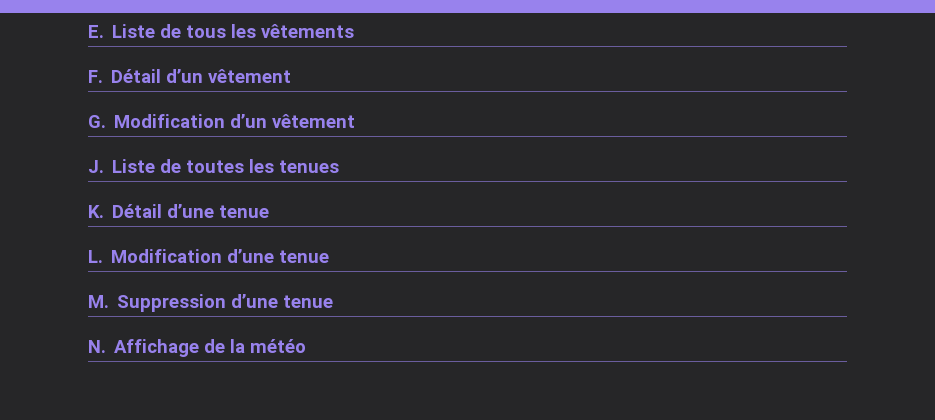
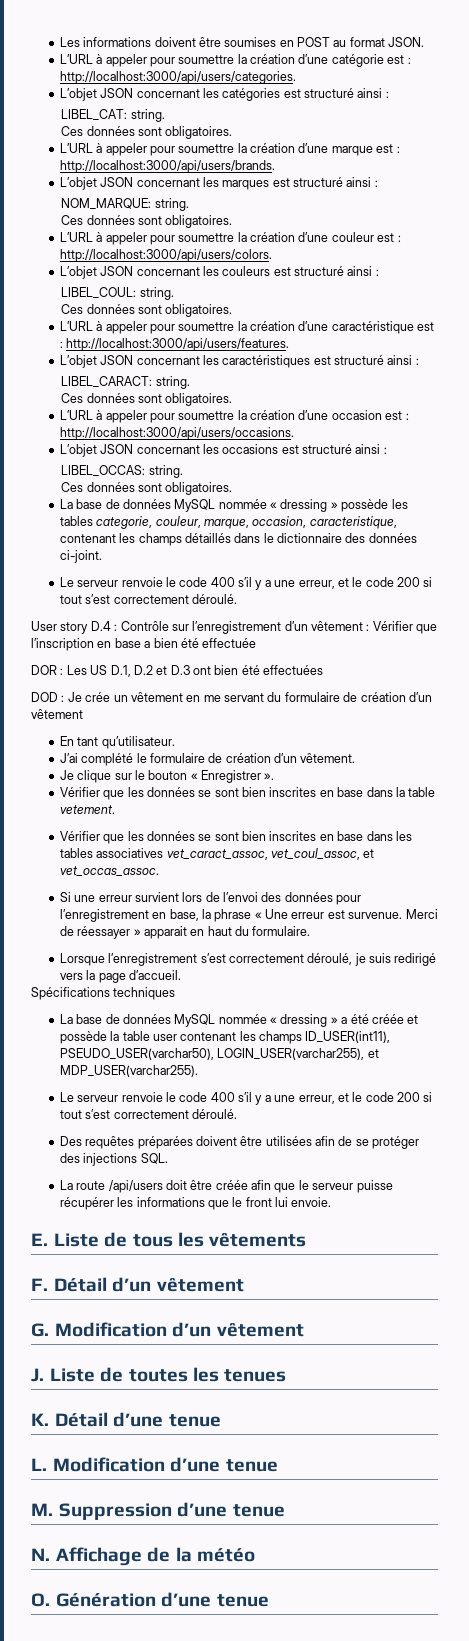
+ Les informations doivent être soumises en POST au format JSON.
+ L’URL à appeler pour soumettre la création d’une catégorie est : http://localhost:3000/api/users/categories.
+ L’objet JSON concernant les catégories est structuré ainsi :
+ LIBEL_CAT: string.
+ Ces données sont obligatoires.
+ L’URL à appeler pour soumettre la création d’une marque est : http://localhost:3000/api/users/brands.
+ L’objet JSON concernant les marques est structuré ainsi :
+ NOM_MARQUE: string.
+ Ces données sont obligatoires.
+ L’URL à appeler pour soumettre la création d’une couleur est : http://localhost:3000/api/users/colors.
+ L’objet JSON concernant les couleurs est structuré ainsi :
+ LIBEL_COUL: string.
+ Ces données sont obligatoires.
+ L’URL à appeler pour soumettre la création d’une caractéristique est : http://localhost:3000/api/users/features.
+ L’objet JSON concernant les caractéristiques est structuré ainsi :
+ LIBEL_CARACT: string.
+ Ces données sont obligatoires.
+ L’URL à appeler pour soumettre la création d’une occasion est : http://localhost:3000/api/users/occasions.
+ L’objet JSON concernant les occasions est structuré ainsi :
+ LIBEL_OCCAS: string.
+ Ces données sont obligatoires.
+ La base de données MySQL nommée « dressing » possède les tables categorie, couleur, marque, occasion, caracteristique, contenant les champs détaillés dans le dictionnaire des données ci-joint.
+ Le serveur renvoie le code 400 s’il y a une erreur, et le code 200 si tout s’est correctement déroulé.
+ User story D.4 : Contrôle sur l’enregistrement d’un vêtement : Vérifier que l’inscription en base a bien été effectuée
+ DOR : Les US D.1, D.2 et D.3 ont bien été effectuées
+ DOD : Je crée un vêtement en me servant du formulaire de création d’un vêtement
+ En tant qu’utilisateur.
+ J’ai complété le formulaire de création d’un vêtement.
+ Je clique sur le bouton « Enregistrer ».
+ Vérifier que les données se sont bien inscrites en base dans la table vetement.
+ Vérifier que les données se sont bien inscrites en base dans les tables associatives vet_caract_assoc, vet_coul_assoc, et vet_occas_assoc.
+ Si une erreur survient lors de l’envoi des données pour l’enregistrement en base, la phrase « Une erreur est survenue. Merci de réessayer » apparait en haut du formulaire.
+ Lorsque l’enregistrement s’est correctement déroulé, je suis redirigé vers la page d’accueil.
+ Spécifications techniques
+ La base de données MySQL nommée « dressing » a été créée et possède la table user contenant les champs ID_USER(int11), PSEUDO_USER(varchar50), LOGIN_USER(varchar255), et MDP_USER(varchar255).
+ Le serveur renvoie le code 400 s’il y a une erreur, et le code 200 si tout s’est correctement déroulé.
+ Des requêtes préparées doivent être utilisées afin de se protéger des injections SQL.
+ La route /api/users doit être créée afin que le serveur puisse récupérer les informations que le front lui envoie.
+ O. Génération d’une tenue

